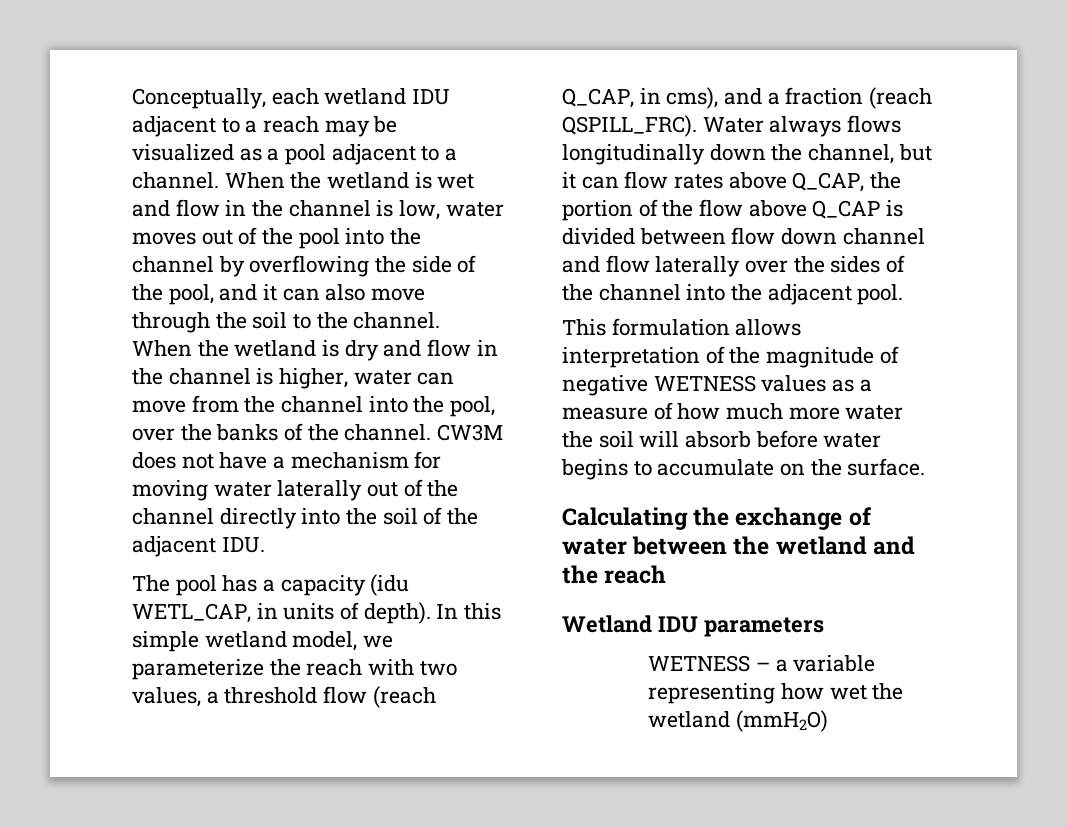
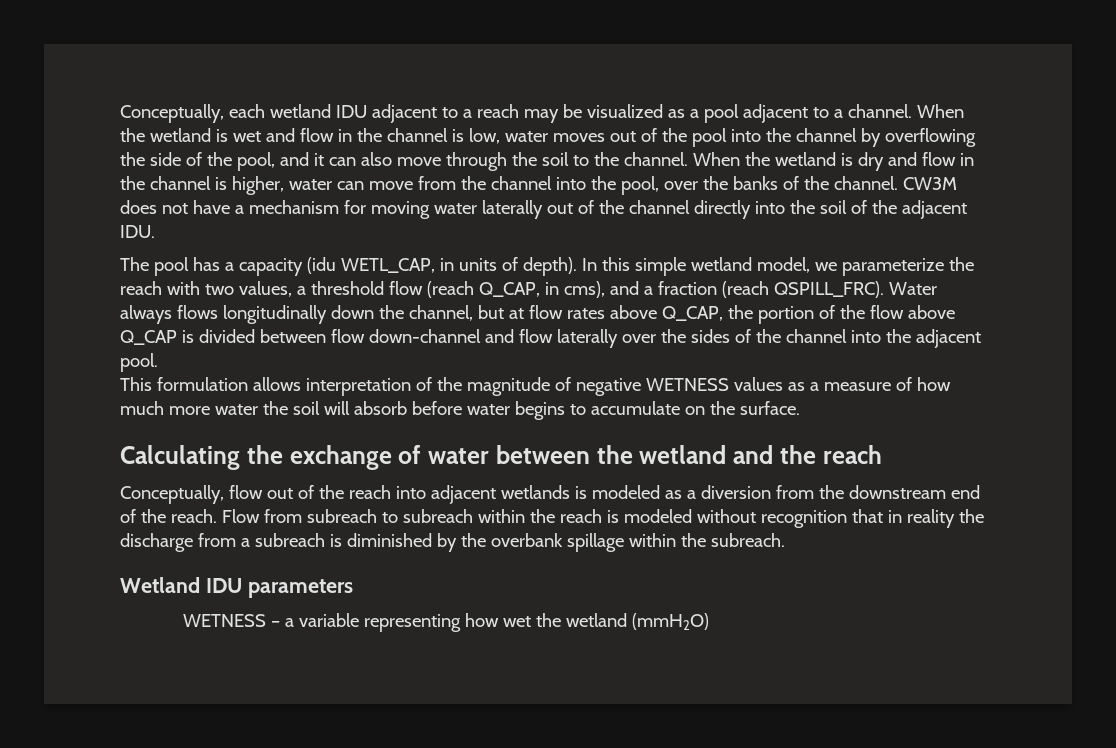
- Water always flows longitudinally down the channel, but it can flow rates above Q_CAP, the portion of the flow above Q_CAP is divided between flow down channel and flow laterally over the sides of the channel into the adjacent pool.
+ Water always flows longitudinally down the channel, but at flow rates above Q_CAP, the portion of the flow above Q_CAP is divided between flow down-channel and flow laterally over the sides of the channel into the adjacent pool.
+ Conceptually, flow out of the reach into adjacent wetlands is modeled as a diversion from the downstream end of the reach. Flow from subreach to subreach within the reach is modeled without recognition that in reality the discharge from a subreach is diminished by the overbank spillage within the subreach.

